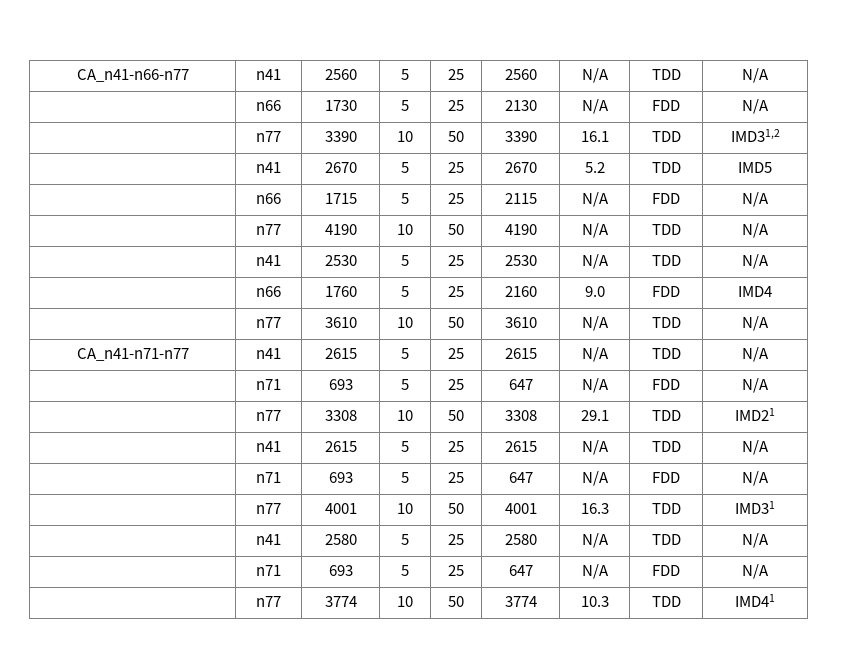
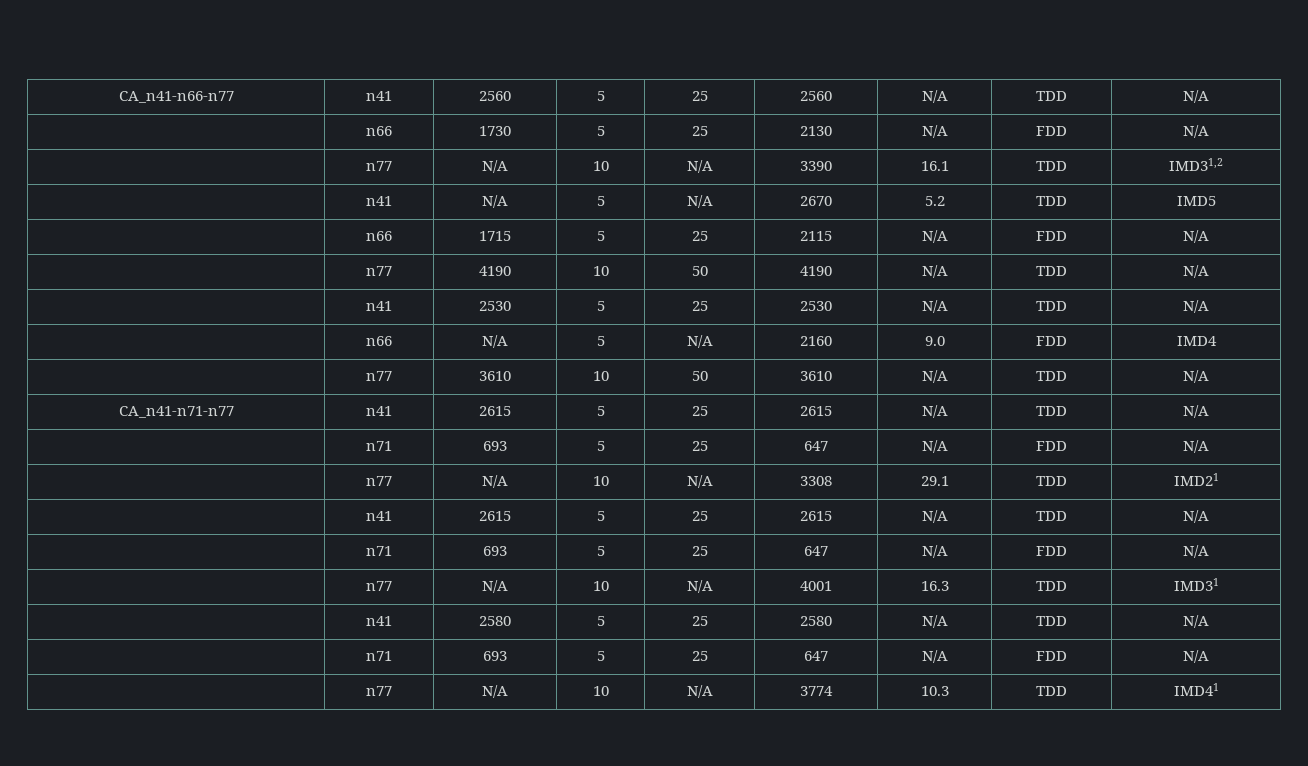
- | n77 | 3390 | 10 | 50 | 3390 | 16.1 | TDD | IMD31,2
+ | n77 | N/A | 10 | N/A | 3390 | 16.1 | TDD | IMD31,2
- | n41 | 2670 | 5 | 25 | 2670 | 5.2 | TDD | IMD5
+ | n41 | N/A | 5 | N/A | 2670 | 5.2 | TDD | IMD5
- | n66 | 1760 | 5 | 25 | 2160 | 9.0 | FDD | IMD4
+ | n66 | N/A | 5 | N/A | 2160 | 9.0 | FDD | IMD4
- | n77 | 3308 | 10 | 50 | 3308 | 29.1 | TDD | IMD21
+ | n77 | N/A | 10 | N/A | 3308 | 29.1 | TDD | IMD21
- | n77 | 4001 | 10 | 50 | 4001 | 16.3 | TDD | IMD31
+ | n77 | N/A | 10 | N/A | 4001 | 16.3 | TDD | IMD31
- | n77 | 3774 | 10 | 50 | 3774 | 10.3 | TDD | IMD41
+ | n77 | N/A | 10 | N/A | 3774 | 10.3 | TDD | IMD41

